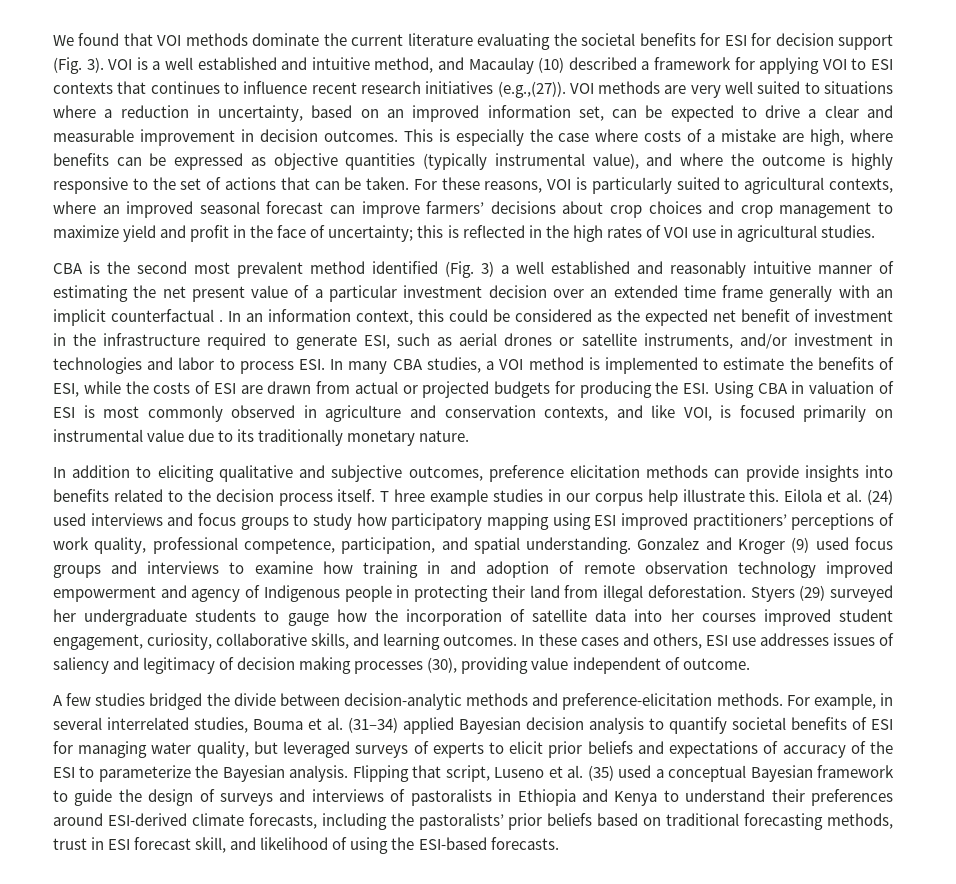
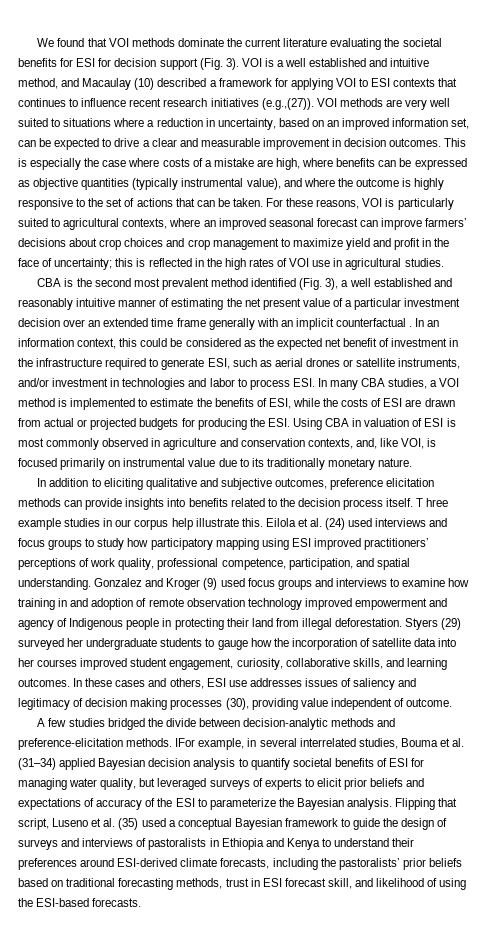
- CBA is the second most prevalent method identified (Fig. 3) a well established and reasonably intuitive manner of estimating the net present value of a particular investment decision over an extended time frame generally with an implicit counterfactual .
+ CBA is the second most prevalent method identified (Fig. 3), a well established and reasonably intuitive manner of estimating the net present value of a particular investment decision over an extended time frame generally with an implicit counterfactual .
- In an information context, this could be considered as the expected net benefit of investment in the infrastructure required to generate ESI, such as aerial drones or satellite instruments, and/or investment in technologies and labor to process ESI. In many CBA studies, a VOI method is implemented to estimate the benefits of ESI, while the costs of ESI are drawn from actual or projected budgets for producing the ESI. Using CBA in valuation of ESI is most commonly observed in agriculture and conservation contexts, and like VOI, is focused primarily on instrumental value due to its traditionally monetary nature.
+ In an information context, this could be considered as the expected net benefit of investment in the infrastructure required to generate ESI, such as aerial drones or satellite instruments, and/or investment in technologies and labor to process ESI. In many CBA studies, a VOI method is implemented to estimate the benefits of ESI, while the costs of ESI are drawn from actual or projected budgets for producing the ESI. Using CBA in valuation of ESI is most commonly observed in agriculture and conservation contexts, and, like VOI, is focused primarily on instrumental value due to its traditionally monetary nature.
- For example, in several interrelated studies, Bouma et al. (31–34) applied Bayesian decision analysis to quantify societal benefits of ESI for managing water quality, but leveraged surveys of experts to elicit prior beliefs and expectations of accuracy of the ESI to parameterize the Bayesian analysis.
+ IFor example, in several interrelated studies, Bouma et al. (31–34) applied Bayesian decision analysis to quantify societal benefits of ESI for managing water quality, but leveraged surveys of experts to elicit prior beliefs and expectations of accuracy of the ESI to parameterize the Bayesian analysis.

